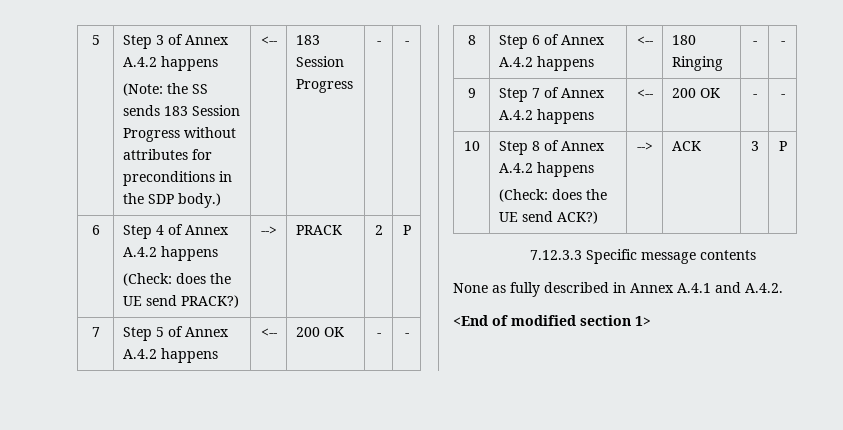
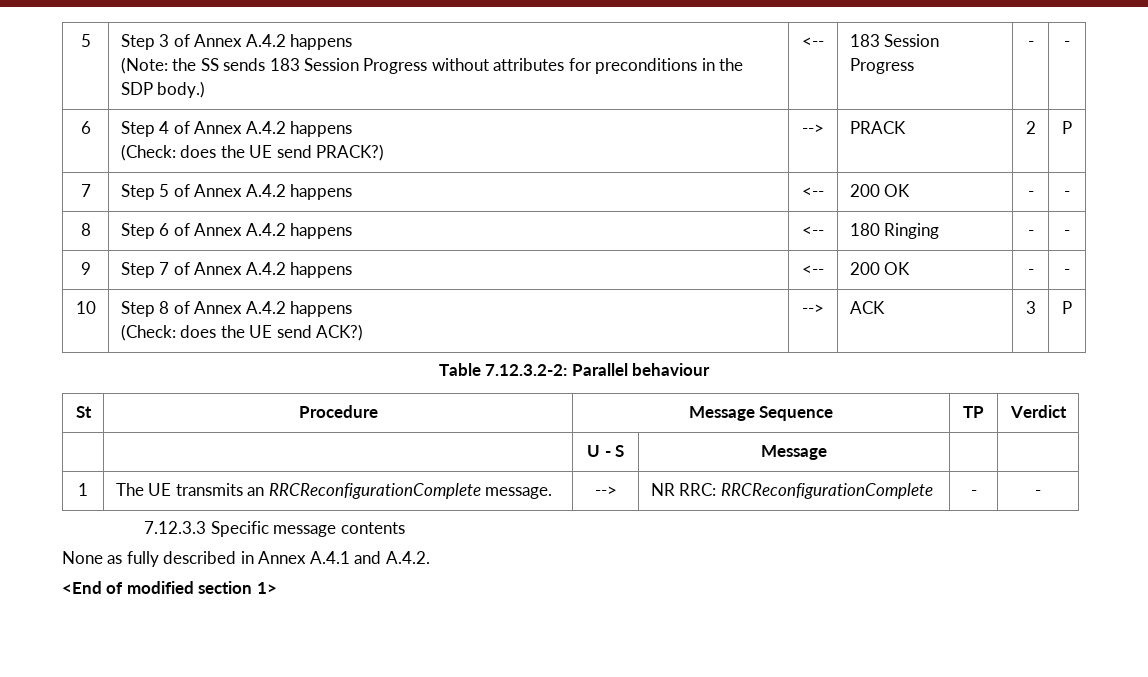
+ Table 7.12.3.2-2: Parallel behaviour
+ St | Procedure | Message Sequence | TP | Verdict
+ | | U - S | Message | |
+ 1 | The UE transmits an RRCReconfigurationComplete message. | --> | NR RRC: RRCReconfigurationComplete | - | -

